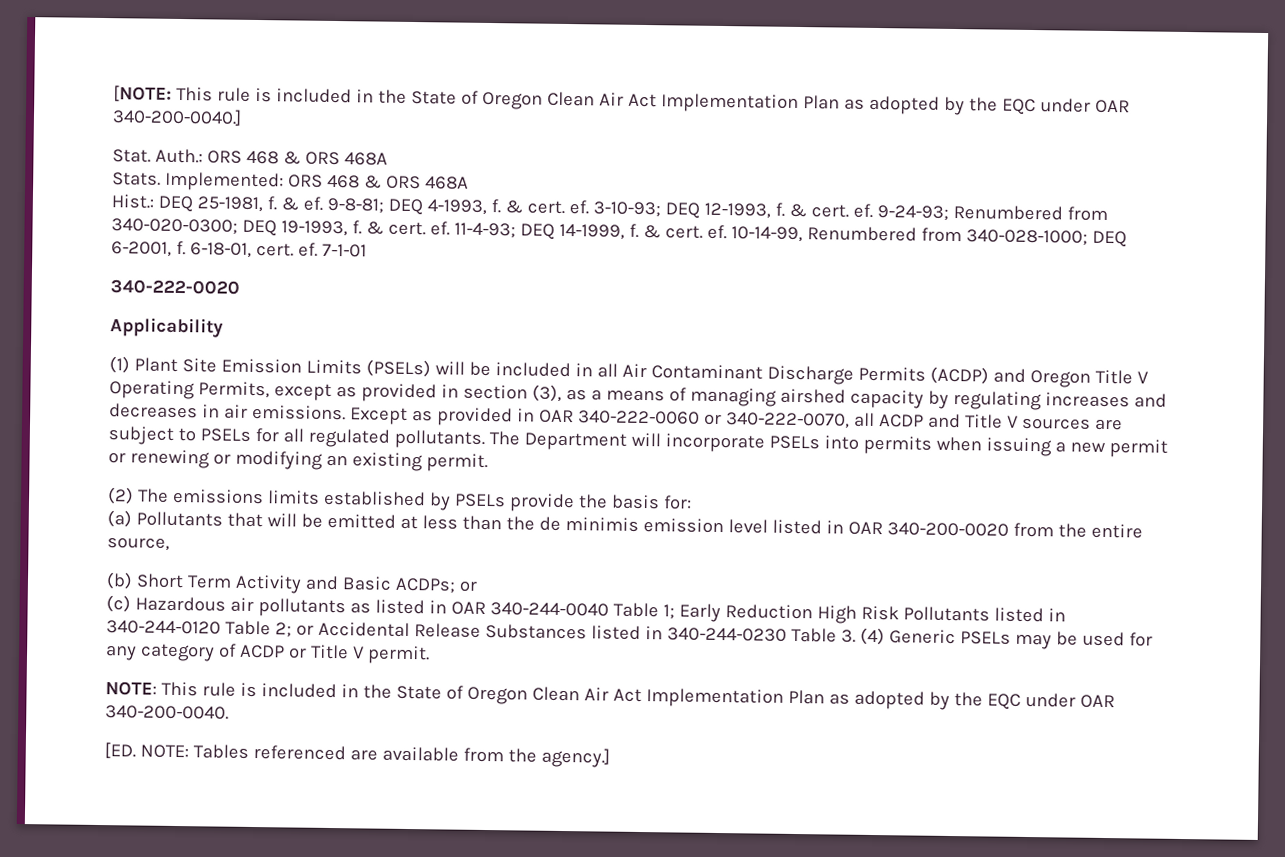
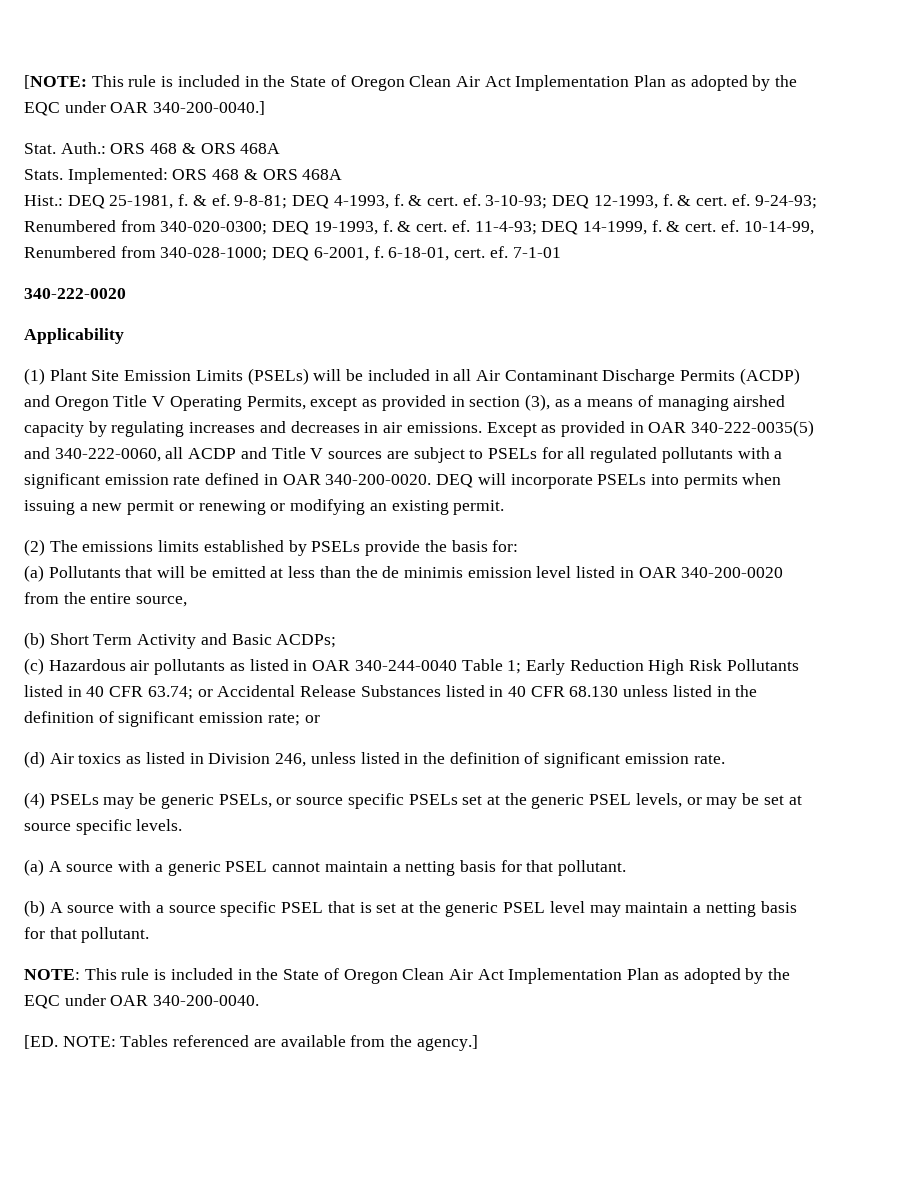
- Except as provided in OAR 340-222-0060 or 340-222-0070, all ACDP and Title V sources are subject to PSELs for all regulated pollutants. The Department will incorporate PSELs into permits when issuing a new permit or renewing or modifying an existing permit.
+ Except as provided in OAR 340-222-0035(5) and 340-222-0060, all ACDP and Title V sources are subject to PSELs for all regulated pollutants with a significant emission rate defined in OAR 340-200-0020. DEQ will incorporate PSELs into permits when issuing a new permit or renewing or modifying an existing permit.
- (b) Short Term Activity and Basic ACDPs; or
+ (b) Short Term Activity and Basic ACDPs;
- (c) Hazardous air pollutants as listed in OAR 340-244-0040 Table 1; Early Reduction High Risk Pollutants listed in 340-244-0120 Table 2; or Accidental Release Substances listed in 340-244-0230 Table 3. (4) Generic PSELs may be used for any category of ACDP or Title V permit.
+ (c) Hazardous air pollutants as listed in OAR 340-244-0040 Table 1; Early Reduction High Risk Pollutants listed in 40 CFR 63.74; or Accidental Release Substances listed in 40 CFR 68.130 unless listed in the definition of significant emission rate; or
+ (d) Air toxics as listed in Division 246, unless listed in the definition of significant emission rate.
+ (4) PSELs may be generic PSELs, or source specific PSELs set at the generic PSEL levels, or may be set at source specific levels.
+ (a) A source with a generic PSEL cannot maintain a netting basis for that pollutant.
+ (b) A source with a source specific PSEL that is set at the generic PSEL level may maintain a netting basis for that pollutant.

